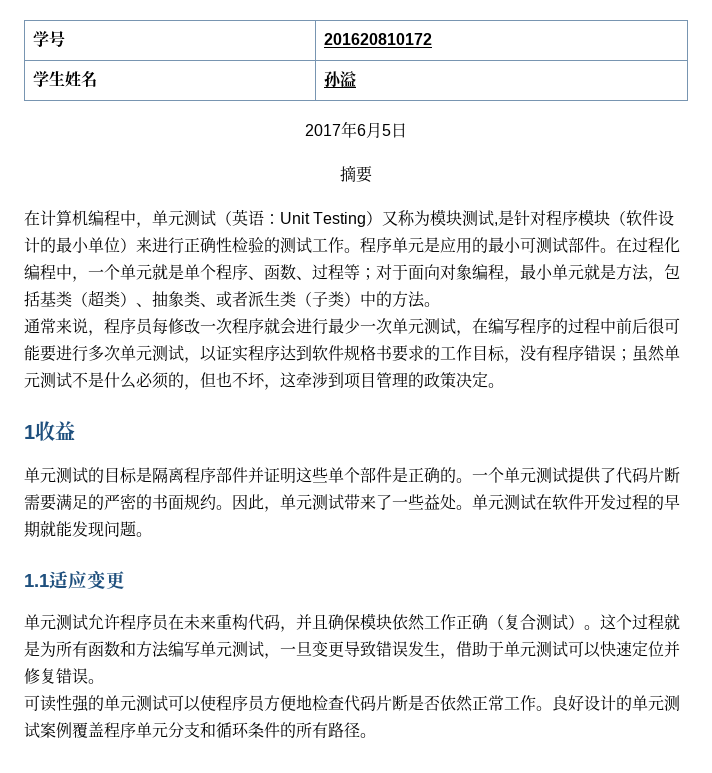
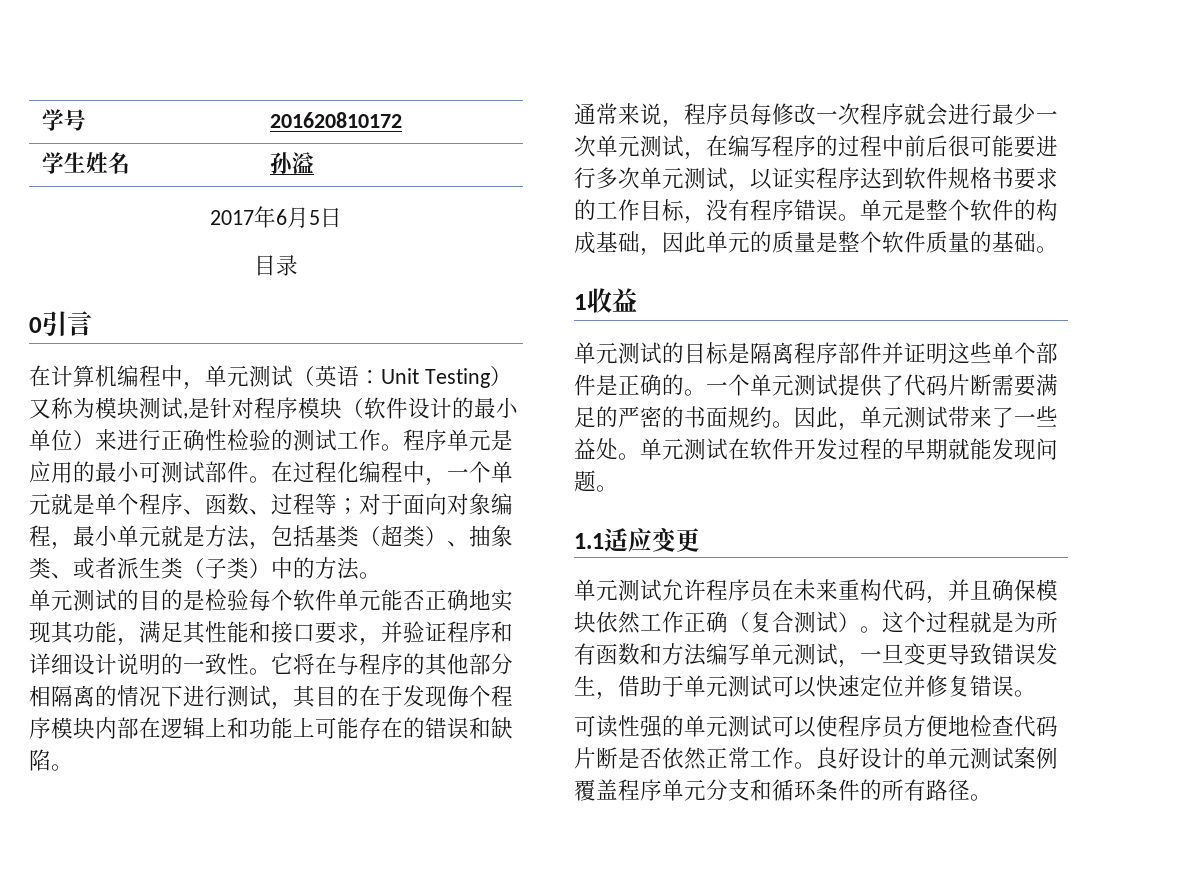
- 摘要
+ 目录
+ 0引言
+ 单元测试的目的是检验每个软件单元能否正确地实现其功能，满足其性能和接口要求，并验证程序和详细设计说明的一致性。它将在与程序的其他部分相隔离的情况下进行测试，其目的在于发现侮个程序模块内部在逻辑上和功能上可能存在的错误和缺陷。
- 通常来说，程序员每修改一次程序就会进行最少一次单元测试，在编写程序的过程中前后很可能要进行多次单元测试，以证实程序达到软件规格书要求的工作目标，没有程序错误；虽然单元测试不是什么必须的，但也不坏，这牵涉到项目管理的政策决定。
+ 通常来说，程序员每修改一次程序就会进行最少一次单元测试，在编写程序的过程中前后很可能要进行多次单元测试，以证实程序达到软件规格书要求的工作目标，没有程序错误。单元是整个软件的构成基础，因此单元的质量是整个软件质量的基础。

